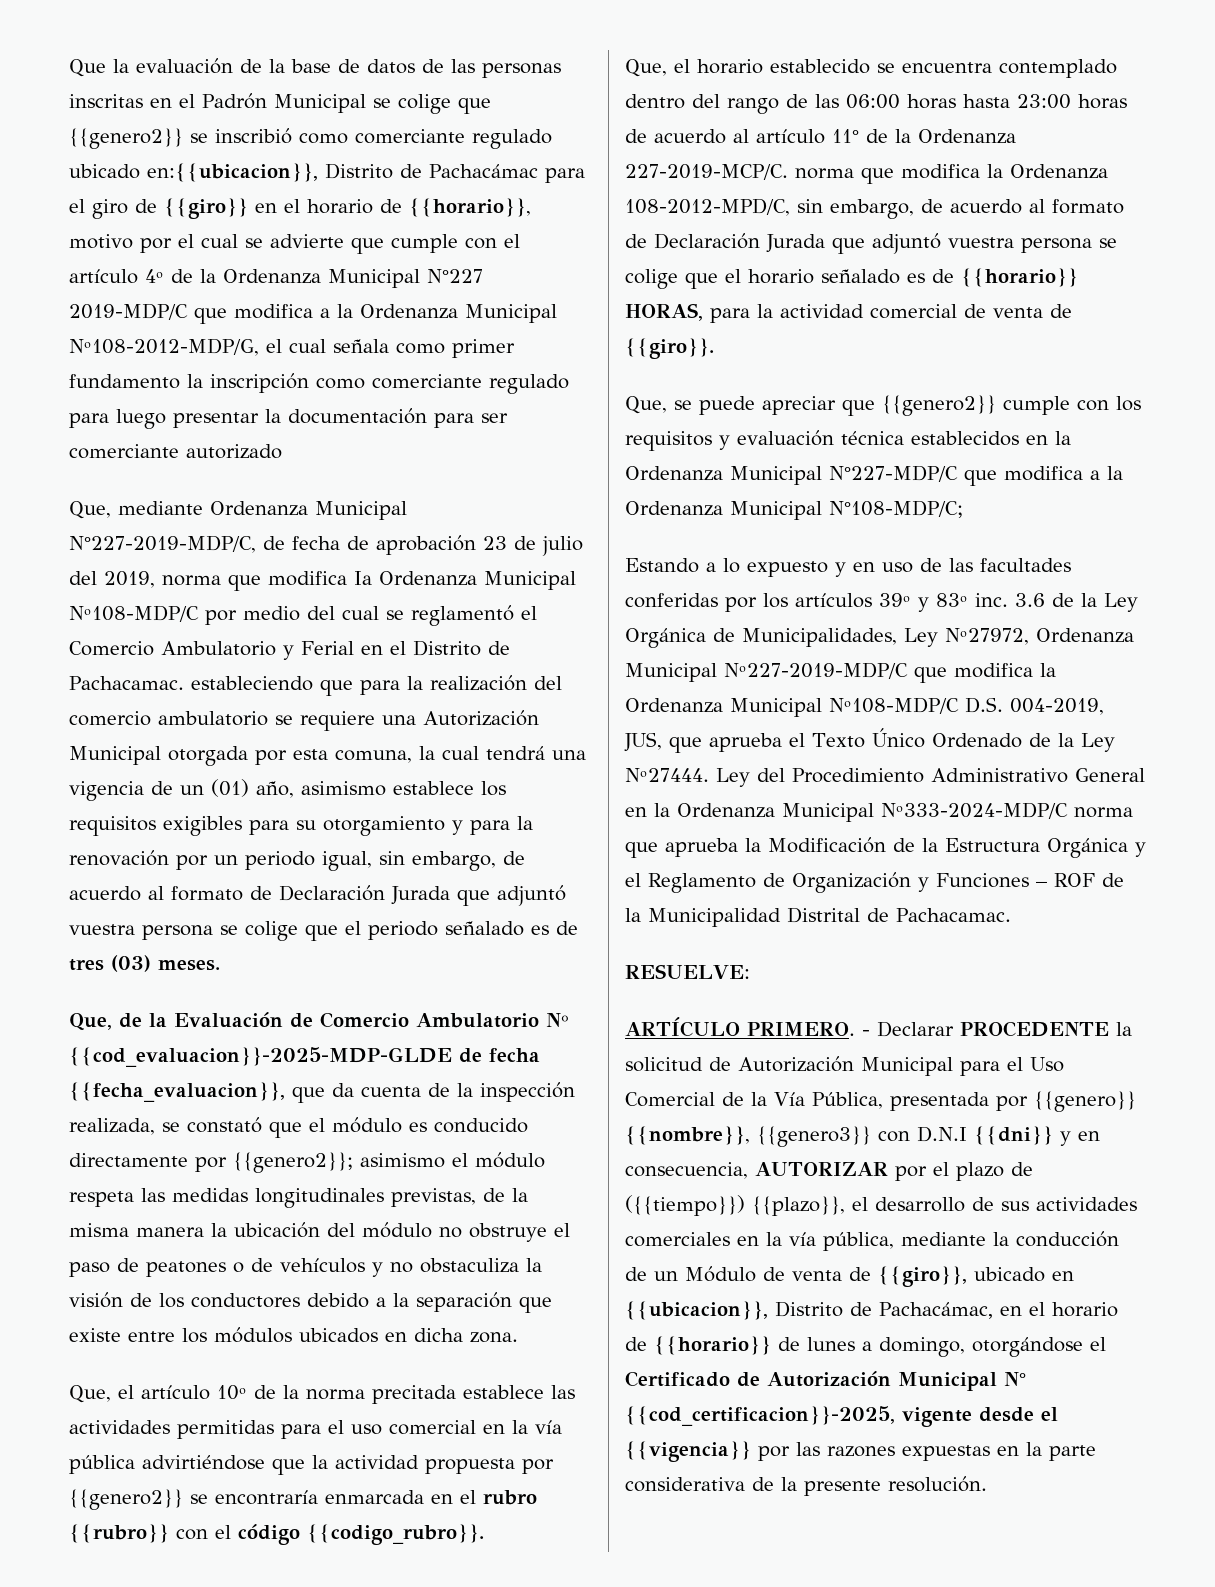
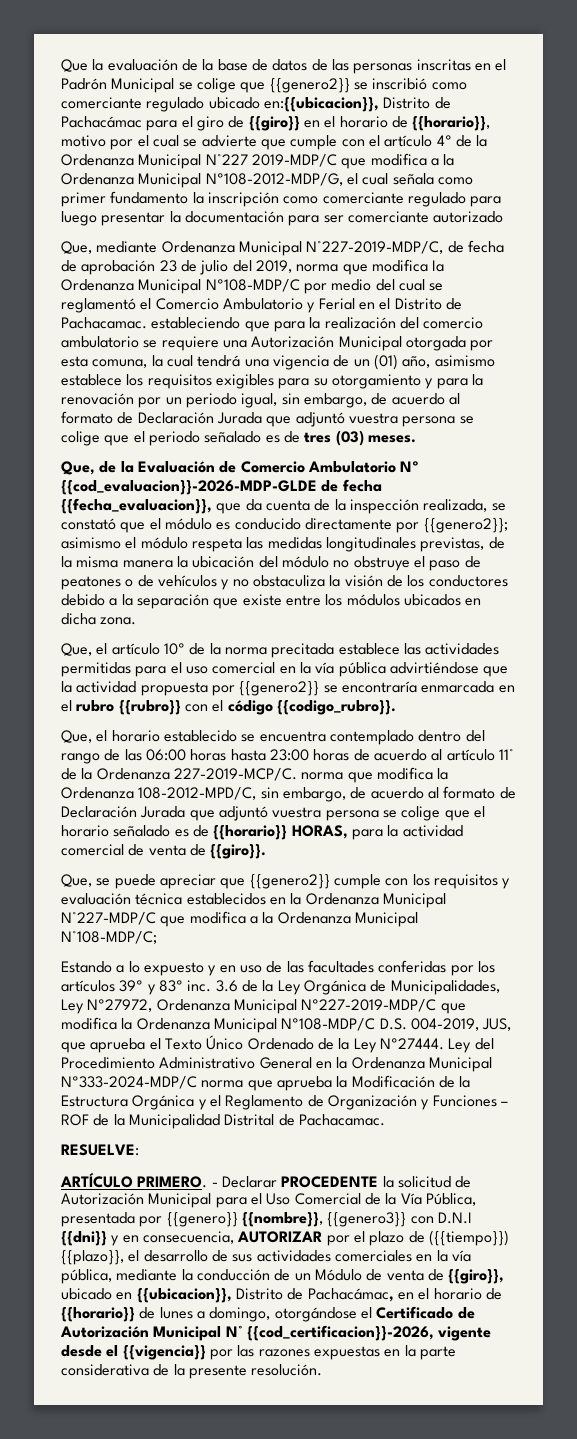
- Que, de la Evaluación de Comercio Ambulatorio Nº {{cod_evaluacion}}-2025-MDP-GLDE de fecha {{fecha_evaluacion}}, que da cuenta de la inspección realizada, se constató que el módulo es conducido directamente por {{genero2}};
+ Que, de la Evaluación de Comercio Ambulatorio Nº {{cod_evaluacion}}-2026-MDP-GLDE de fecha {{fecha_evaluacion}}, que da cuenta de la inspección realizada, se constató que el módulo es conducido directamente por {{genero2}};
- - Declarar PROCEDENTE la solicitud de Autorización Municipal para el Uso Comercial de la Vía Pública, presentada por {{genero}} {{nombre}}, {{genero3}} con D.N.I {{dni}} y en consecuencia, AUTORIZAR por el plazo de ({{tiempo}}) {{plazo}}, el desarrollo de sus actividades comerciales en la vía pública, mediante la conducción de un Módulo de venta de {{giro}}, ubicado en {{ubicacion}}, Distrito de Pachacámac, en el horario de {{horario}} de lunes a domingo, otorgándose el Certificado de Autorización Municipal N° {{cod_certificacion}}-2025, vigente desde el {{vigencia}} por las razones expuestas en la parte considerativa de la presente resolución.
+ - Declarar PROCEDENTE la solicitud de Autorización Municipal para el Uso Comercial de la Vía Pública, presentada por {{genero}} {{nombre}}, {{genero3}} con D.N.I {{dni}} y en consecuencia, AUTORIZAR por el plazo de ({{tiempo}}) {{plazo}}, el desarrollo de sus actividades comerciales en la vía pública, mediante la conducción de un Módulo de venta de {{giro}}, ubicado en {{ubicacion}}, Distrito de Pachacámac, en el horario de {{horario}} de lunes a domingo, otorgándose el Certificado de Autorización Municipal N° {{cod_certificacion}}-2026, vigente desde el {{vigencia}} por las razones expuestas en la parte considerativa de la presente resolución.

